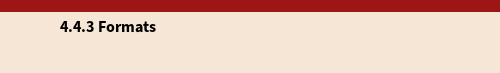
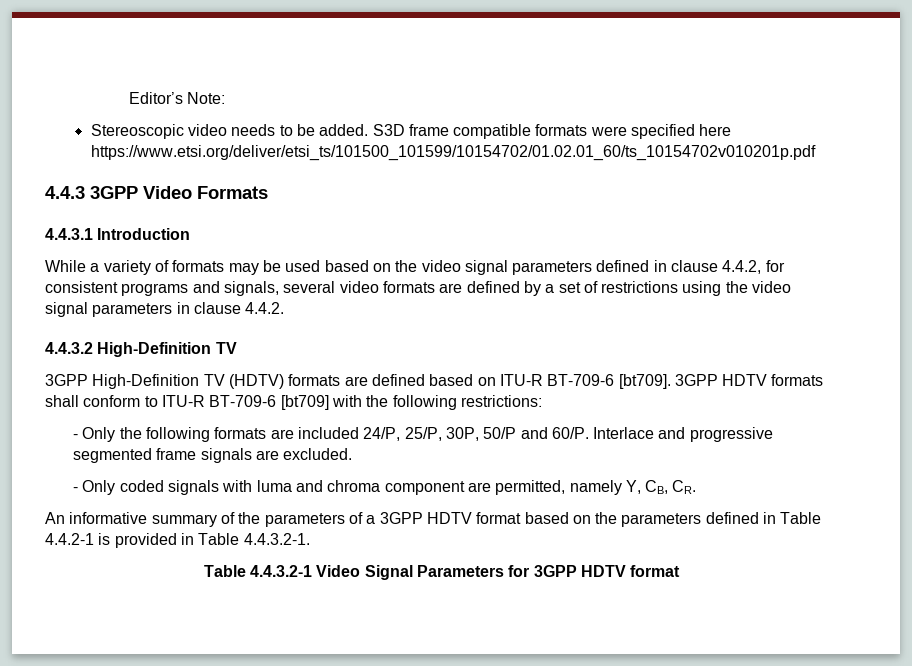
- 4.4.3 Formats
+ Editor’s Note:
+ Stereoscopic video needs to be added. S3D frame compatible formats were specified here https://www.etsi.org/deliver/etsi_ts/101500_101599/10154702/01.02.01_60/ts_10154702v010201p.pdf
+ 4.4.3 3GPP Video Formats
+ 4.4.3.1 Introduction
+ While a variety of formats may be used based on the video signal parameters defined in clause 4.4.2, for consistent programs and signals, several video formats are defined by a set of restrictions using the video signal parameters in clause 4.4.2.
+ 4.4.3.2 High-Definition TV
+ 3GPP High-Definition TV (HDTV) formats are defined based on ITU-R BT-709-6 [bt709]. 3GPP HDTV formats shall conform to ITU-R BT-709-6 [bt709] with the following restrictions:
+ - Only the following formats are included 24/P, 25/P, 30P, 50/P and 60/P. Interlace and progressive segmented frame signals are excluded.
+ - Only coded signals with luma and chroma component are permitted, namely Y, CB, CR.
+ An informative summary of the parameters of a 3GPP HDTV format based on the parameters defined in Table 4.4.2-1 is provided in Table 4.4.3.2-1.
+ Table 4.4.3.2-1 Video Signal Parameters for 3GPP HDTV format

